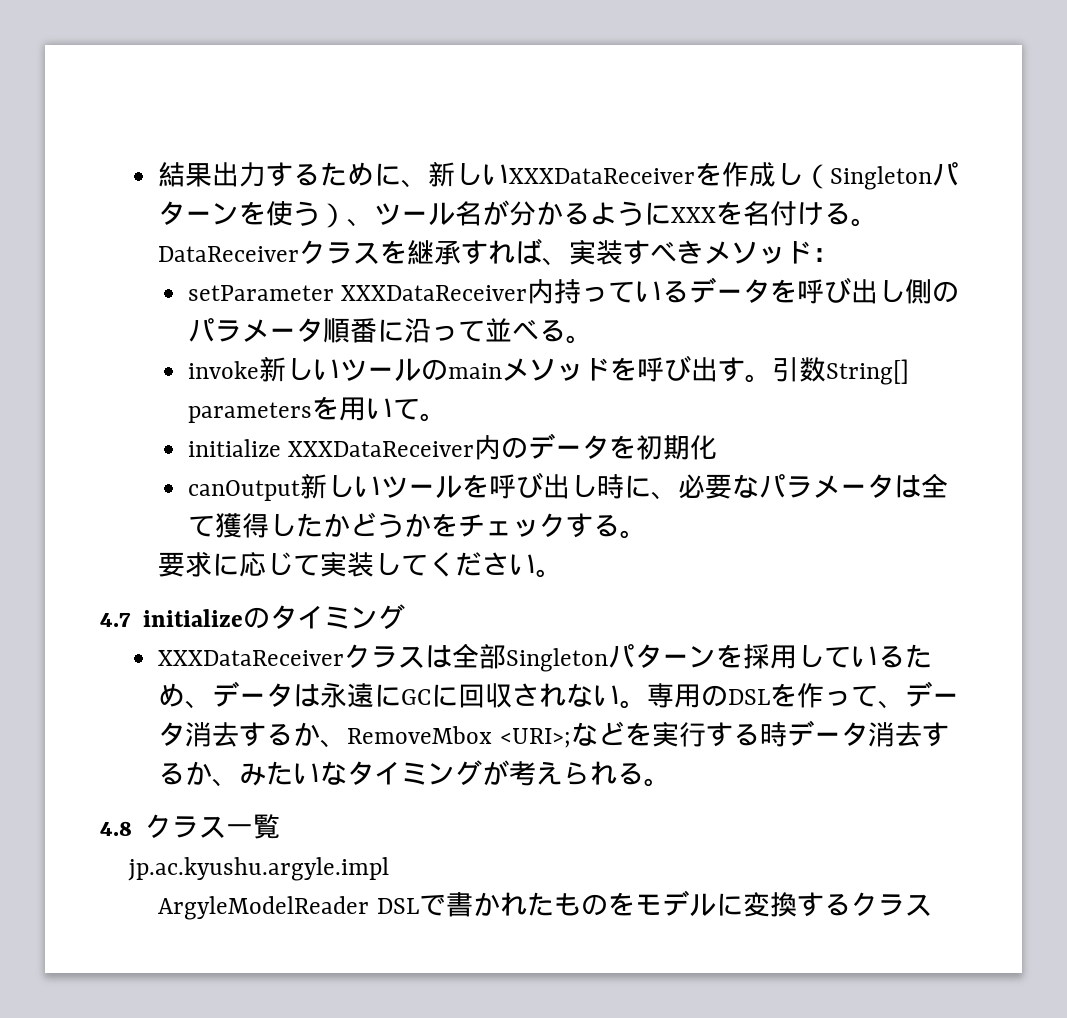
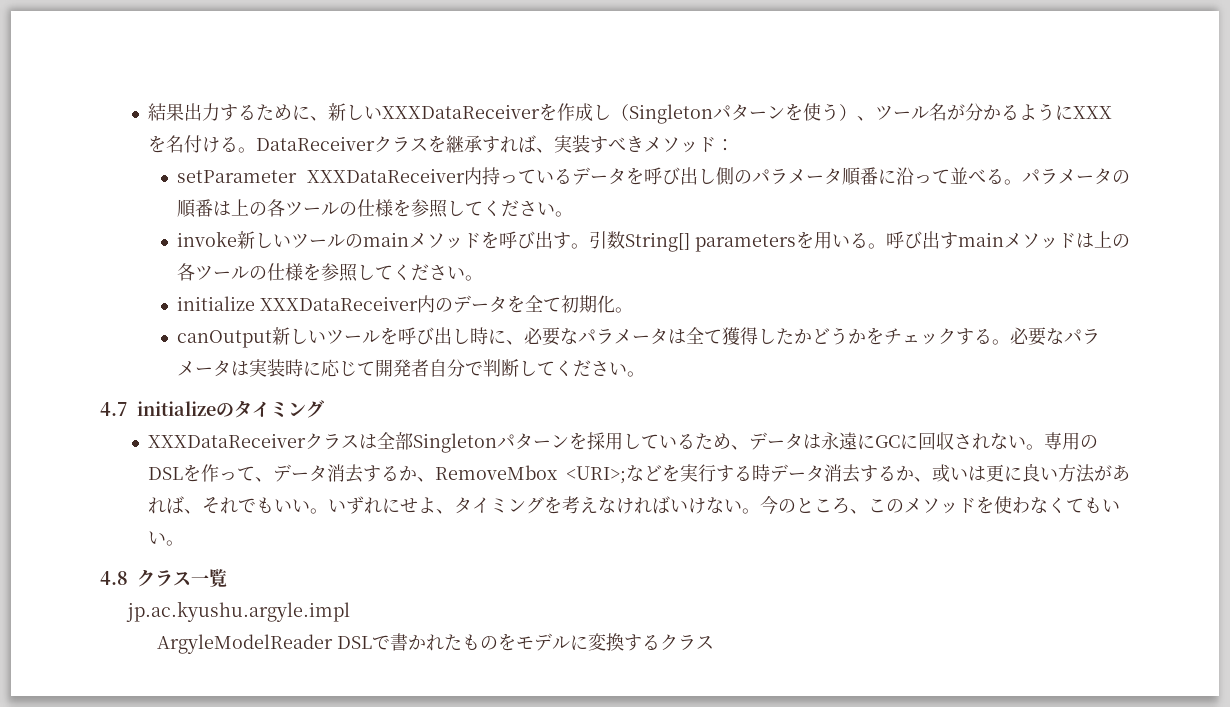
+ パラメータの順番は上の各ツールの仕様を参照してください。
- 引数String[] parametersを用いて。
+ 引数String[] parametersを用いる。呼び出すmainメソッドは上の各ツールの仕様を参照してください。
- initialize XXXDataReceiver内のデータを初期化
+ initialize XXXDataReceiver内のデータを全て初期化。
- canOutput新しいツールを呼び出し時に、必要なパラメータは全て獲得したかどうかをチェックする。
- 要求に応じて実装してください。
+ canOutput新しいツールを呼び出し時に、必要なパラメータは全て獲得したかどうかをチェックする。必要なパラメータは実装時に応じて開発者自分で判断してください。
- 専用のDSLを作って、データ消去するか、RemoveMbox <URI>;などを実行する時データ消去するか、みたいなタイミングが考えられる。
+ 専用のDSLを作って、データ消去するか、RemoveMbox <URI>;などを実行する時データ消去するか、或いは更に良い方法があれば、それでもいい。いずれにせよ、タイミングを考えなければいけない。今のところ、このメソッドを使わなくてもいい。

